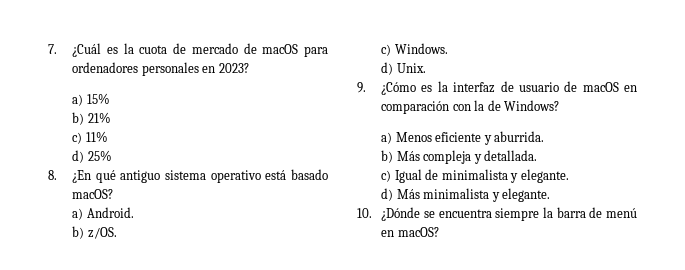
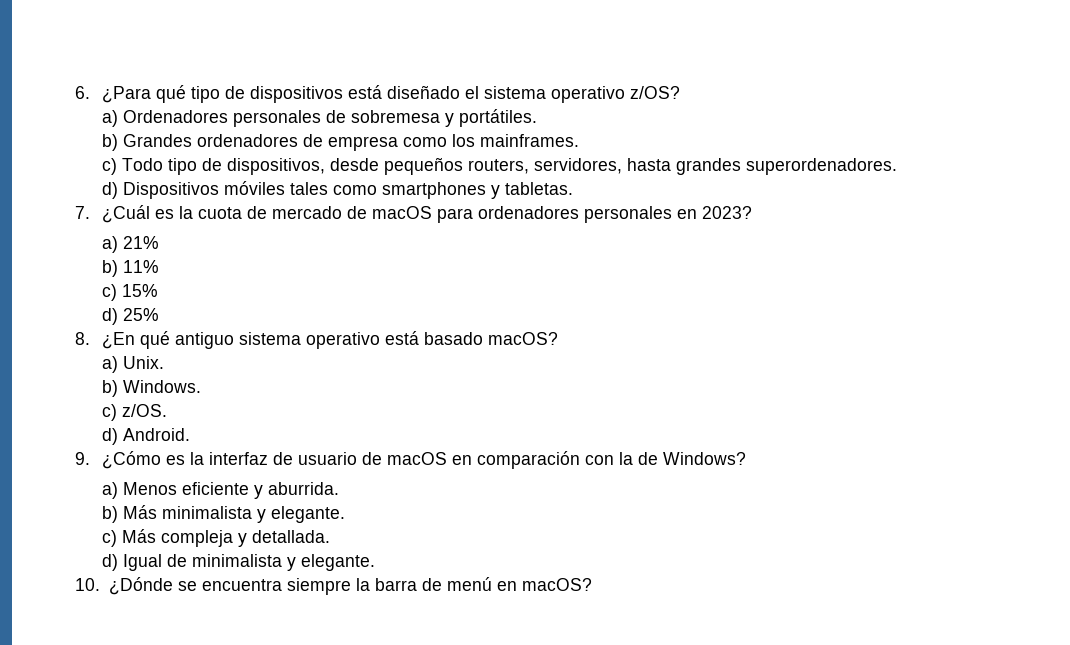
+ 6. ¿Para qué tipo de dispositivos está diseñado el sistema operativo z/OS?
+ a) Ordenadores personales de sobremesa y portátiles.
+ b) Grandes ordenadores de empresa como los mainframes.
+ c) Todo tipo de dispositivos, desde pequeños routers, servidores, hasta grandes superordenadores.
+ d) Dispositivos móviles tales como smartphones y tabletas.
- a) 15%
- b) 21%
- c) 11%
+ a) 21%
+ b) 11%
+ c) 15%
- a) Android.
- b) z/OS.
+ a) Unix.
+ b) Windows.
+ c) z/OS.
- c) Windows.
- d) Unix.
+ d) Android.
- b) Más compleja y detallada.
+ b) Más minimalista y elegante.
+ c) Más compleja y detallada.
- c) Igual de minimalista y elegante.
+ d) Igual de minimalista y elegante.
- d) Más minimalista y elegante.

